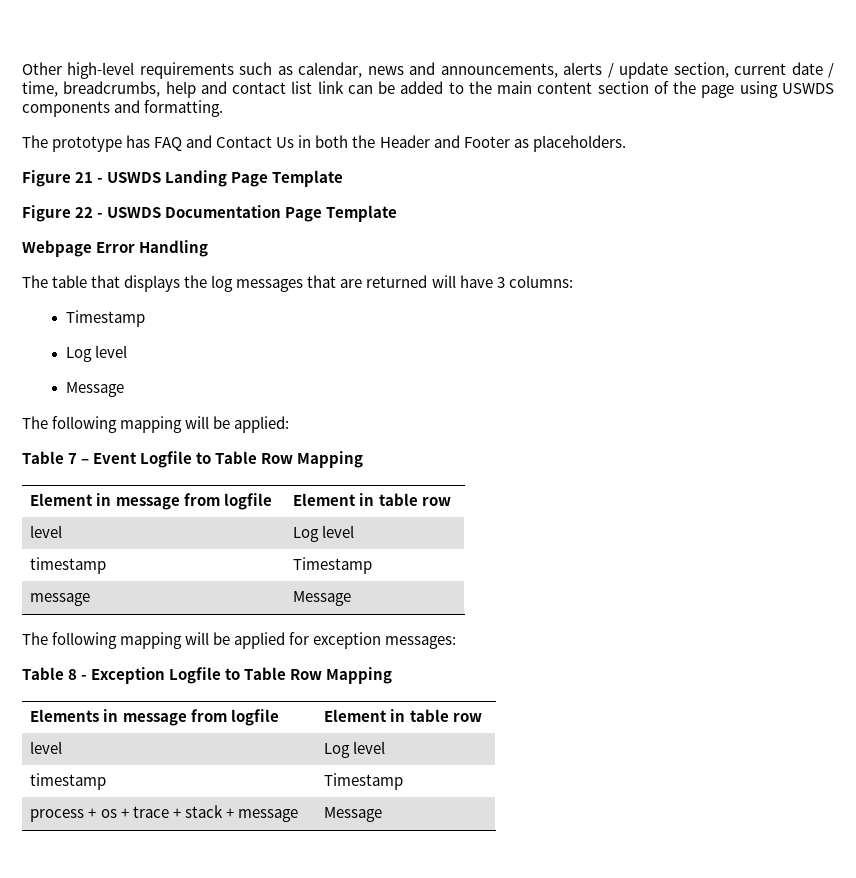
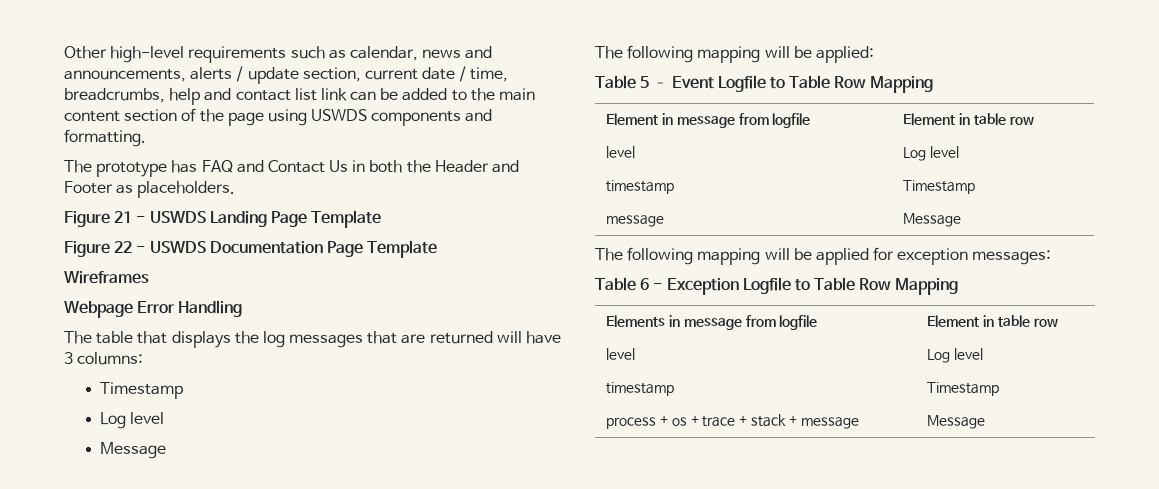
+ Wireframes
- Table 7 – Event Logfile to Table Row Mapping
+ Table 5 – Event Logfile to Table Row Mapping
- Table 8 - Exception Logfile to Table Row Mapping
+ Table 6 - Exception Logfile to Table Row Mapping

